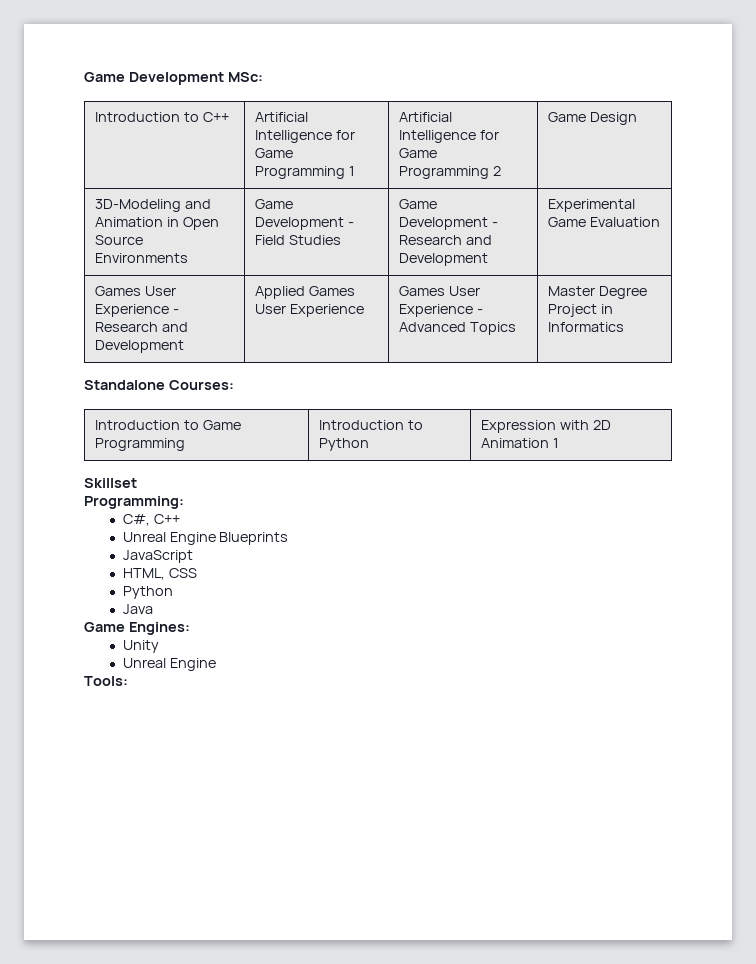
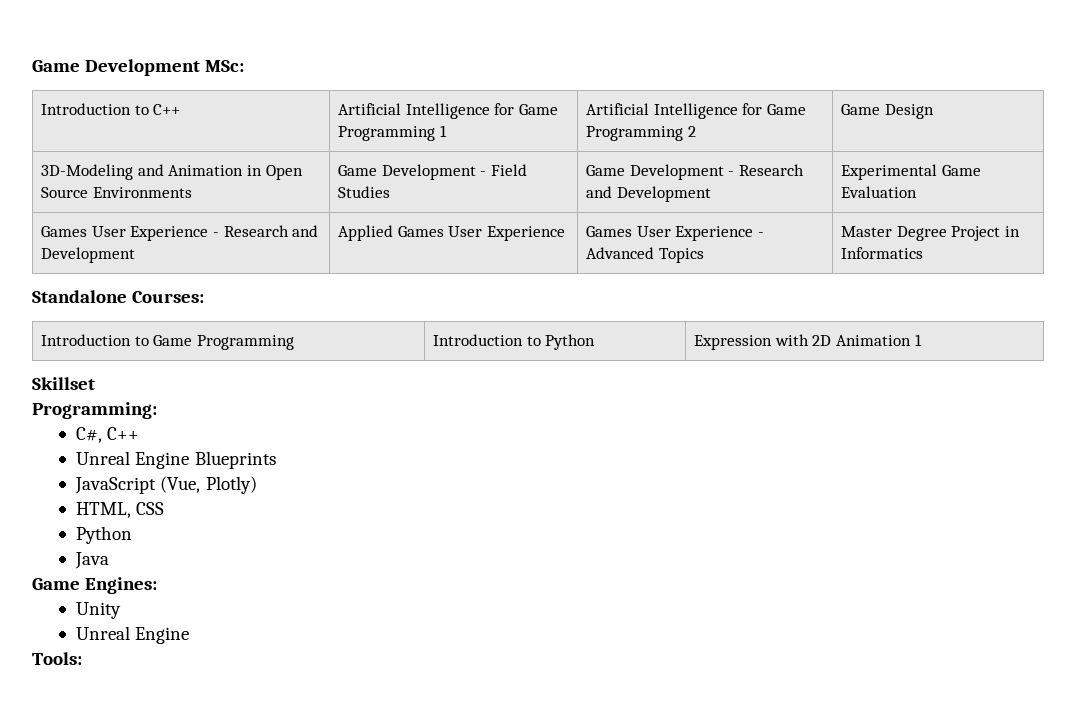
- JavaScript
+ JavaScript (Vue, Plotly)

